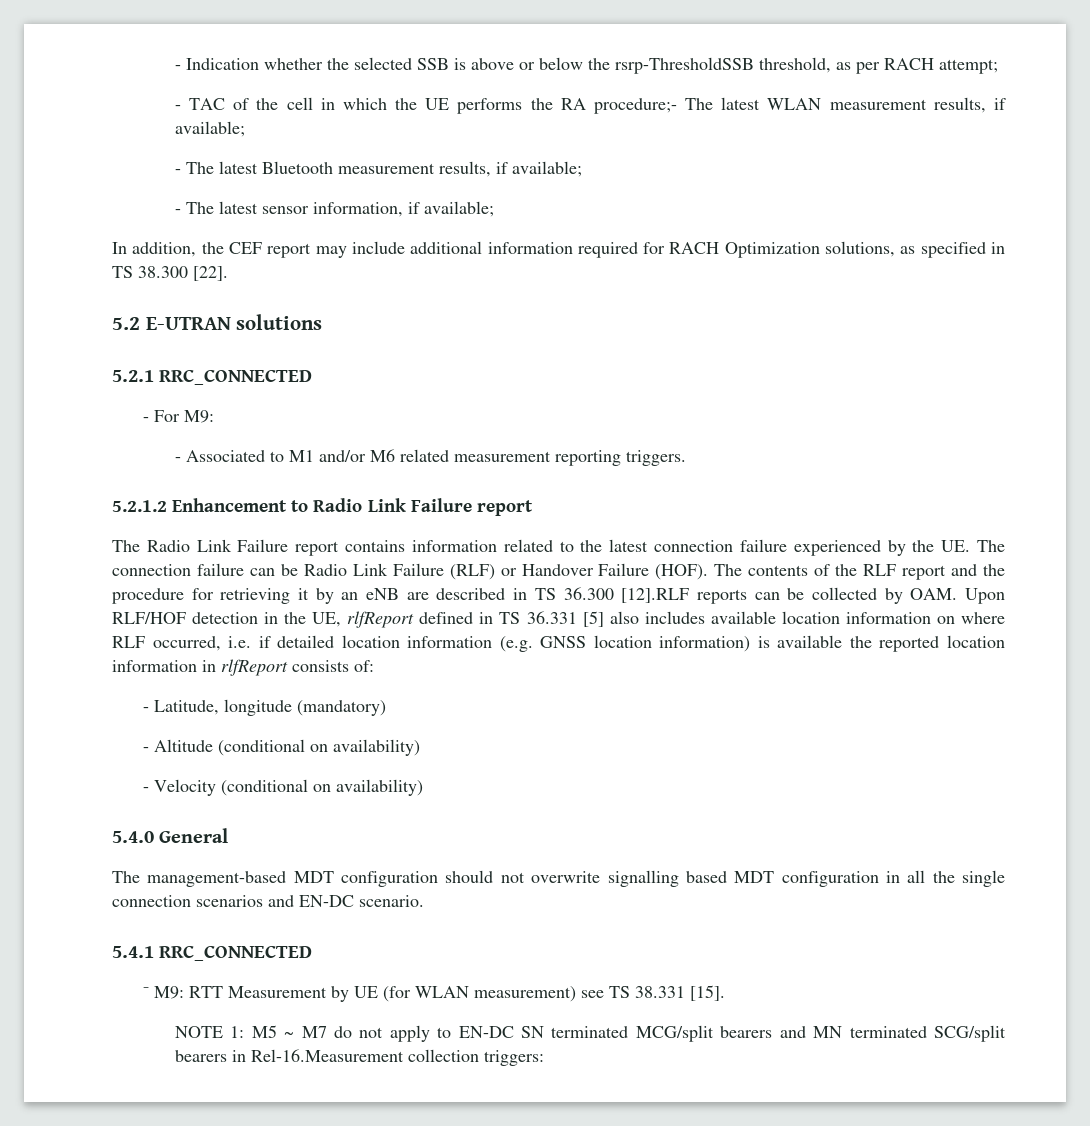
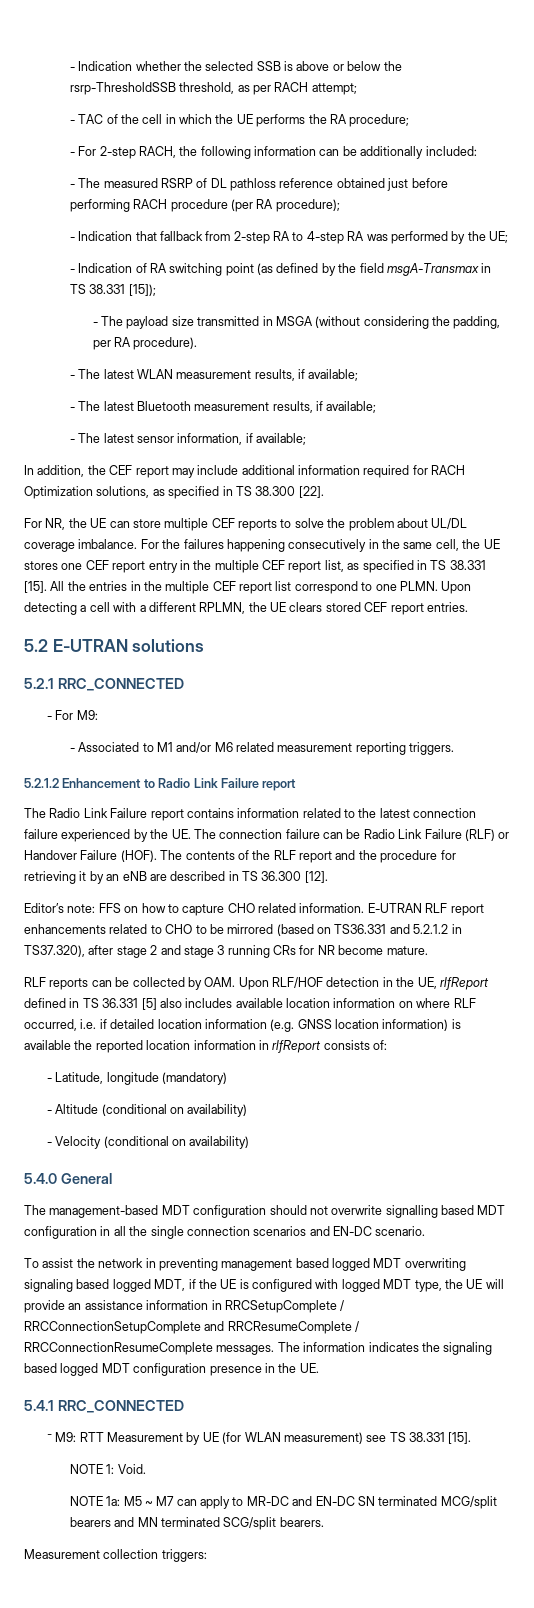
- - TAC of the cell in which the UE performs the RA procedure;- The latest WLAN measurement results, if available;
+ - TAC of the cell in which the UE performs the RA procedure;
+ - For 2-step RACH, the following information can be additionally included:
+ - The measured RSRP of DL pathloss reference obtained just before performing RACH procedure (per RA procedure);
+ - Indication that fallback from 2-step RA to 4-step RA was performed by the UE;
+ - Indication of RA switching point (as defined by the field msgA-Transmax in TS 38.331 [15]);
+ - The payload size transmitted in MSGA (without considering the padding, per RA procedure).
+ - The latest WLAN measurement results, if available;
+ For NR, the UE can store multiple CEF reports to solve the problem about UL/DL coverage imbalance. For the failures happening consecutively in the same cell, the UE stores one CEF report entry in the multiple CEF report list, as specified in TS 38.331 [15]. All the entries in the multiple CEF report list correspond to one PLMN. Upon detecting a cell with a different RPLMN, the UE clears stored CEF report entries.
- The contents of the RLF report and the procedure for retrieving it by an eNB are described in TS 36.300 [12].RLF reports can be collected by OAM. Upon RLF/HOF detection in the UE, rlfReport defined in TS 36.331 [5] also includes available location information on where RLF occurred, i.e. if detailed location information (e.g. GNSS location information) is available the reported location information in rlfReport consists of:
+ The contents of the RLF report and the procedure for retrieving it by an eNB are described in TS 36.300 [12].
+ Editor’s note: FFS on how to capture CHO related information. E-UTRAN RLF report enhancements related to CHO to be mirrored (based on TS36.331 and 5.2.1.2 in TS37.320), after stage 2 and stage 3 running CRs for NR become mature.
+ RLF reports can be collected by OAM. Upon RLF/HOF detection in the UE, rlfReport defined in TS 36.331 [5] also includes available location information on where RLF occurred, i.e. if detailed location information (e.g. GNSS location information) is available the reported location information in rlfReport consists of:
+ To assist the network in preventing management based logged MDT overwriting signaling based logged MDT, if the UE is configured with logged MDT type, the UE will provide an assistance information in RRCSetupComplete / RRCConnectionSetupComplete and RRCResumeComplete / RRCConnectionResumeComplete messages. The information indicates the signaling based logged MDT configuration presence in the UE.
- NOTE 1: M5 ~ M7 do not apply to EN-DC SN terminated MCG/split bearers and MN terminated SCG/split bearers in Rel-16.Measurement collection triggers:
+ NOTE 1: Void.
+ NOTE 1a: M5 ~ M7 can apply to MR-DC and EN-DC SN terminated MCG/split bearers and MN terminated SCG/split bearers.
+ Measurement collection triggers:

